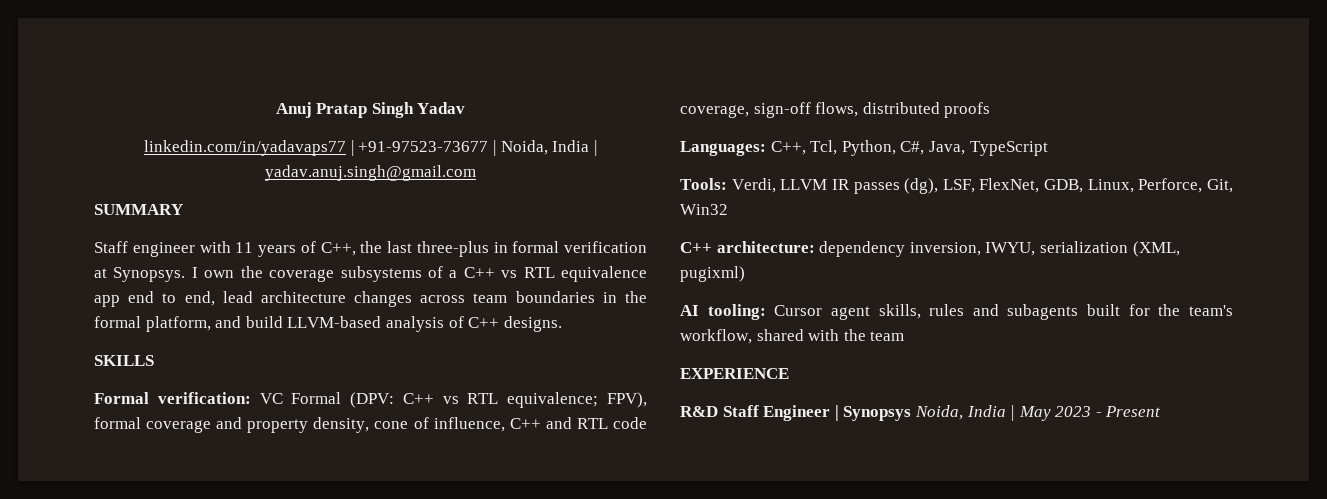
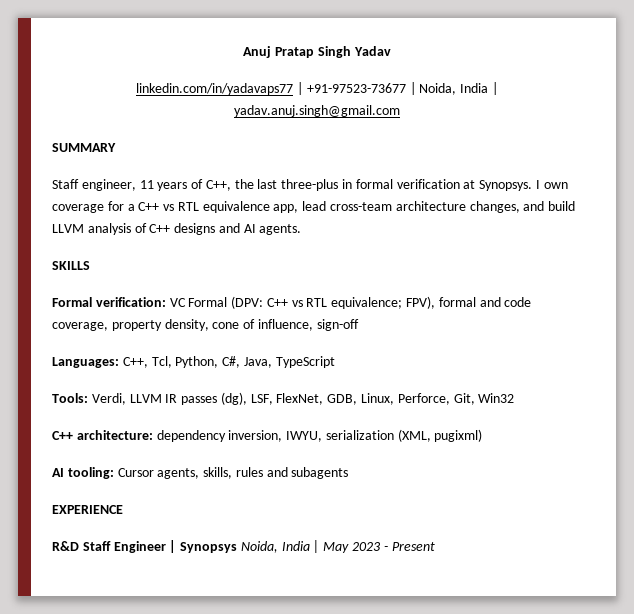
- Staff engineer with 11 years of C++, the last three-plus in formal verification at Synopsys.
+ Staff engineer, 11 years of C++, the last three-plus in formal verification at Synopsys.
- I own the coverage subsystems of a C++ vs RTL equivalence app end to end, lead architecture changes across team boundaries in the formal platform, and build LLVM-based analysis of C++ designs.
+ I own coverage for a C++ vs RTL equivalence app, lead cross-team architecture changes, and build LLVM analysis of C++ designs and AI agents.
- Formal verification: VC Formal (DPV: C++ vs RTL equivalence; FPV), formal coverage and property density, cone of influence, C++ and RTL code coverage, sign-off flows, distributed proofs
+ Formal verification: VC Formal (DPV: C++ vs RTL equivalence; FPV), formal and code coverage, property density, cone of influence, sign-off
- AI tooling: Cursor agent skills, rules and subagents built for the team's workflow, shared with the team
+ AI tooling: Cursor agents, skills, rules and subagents

